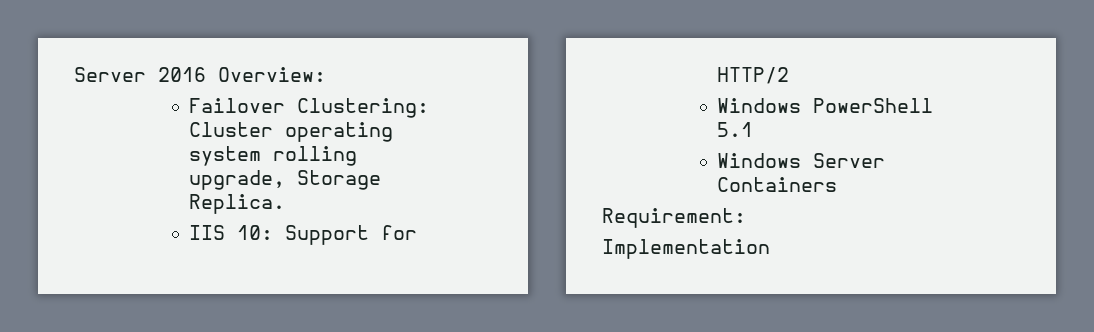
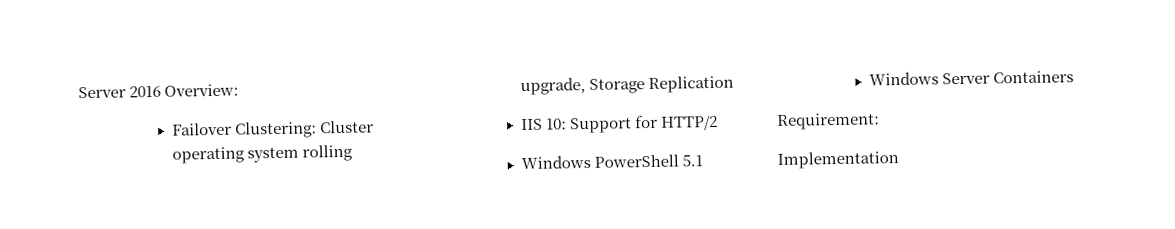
- Failover Clustering: Cluster operating system rolling upgrade, Storage Replica.
+ Failover Clustering: Cluster operating system rolling upgrade, Storage Replication

